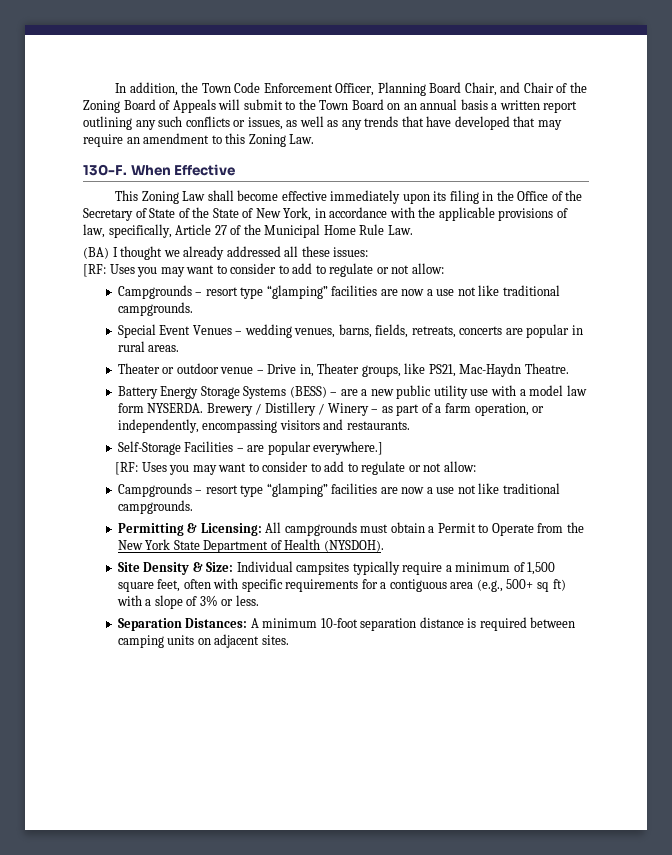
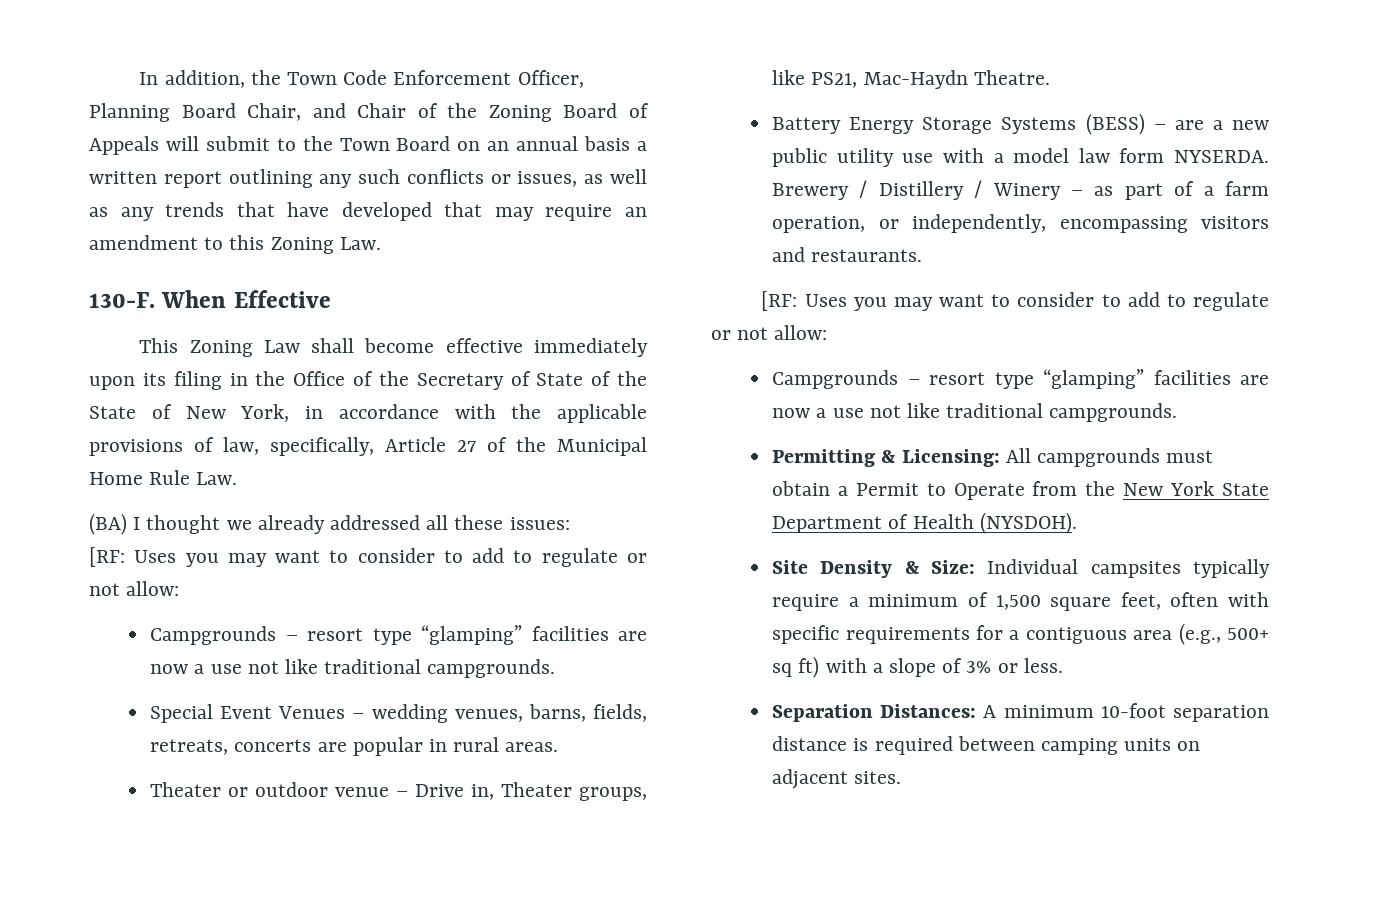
- Self-Storage Facilities – are popular everywhere.]

